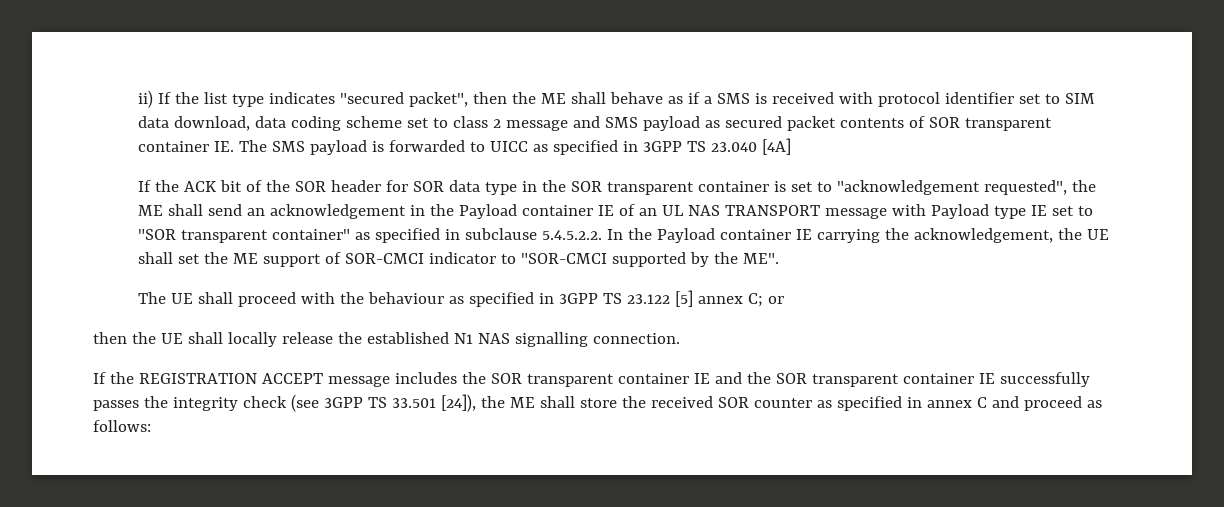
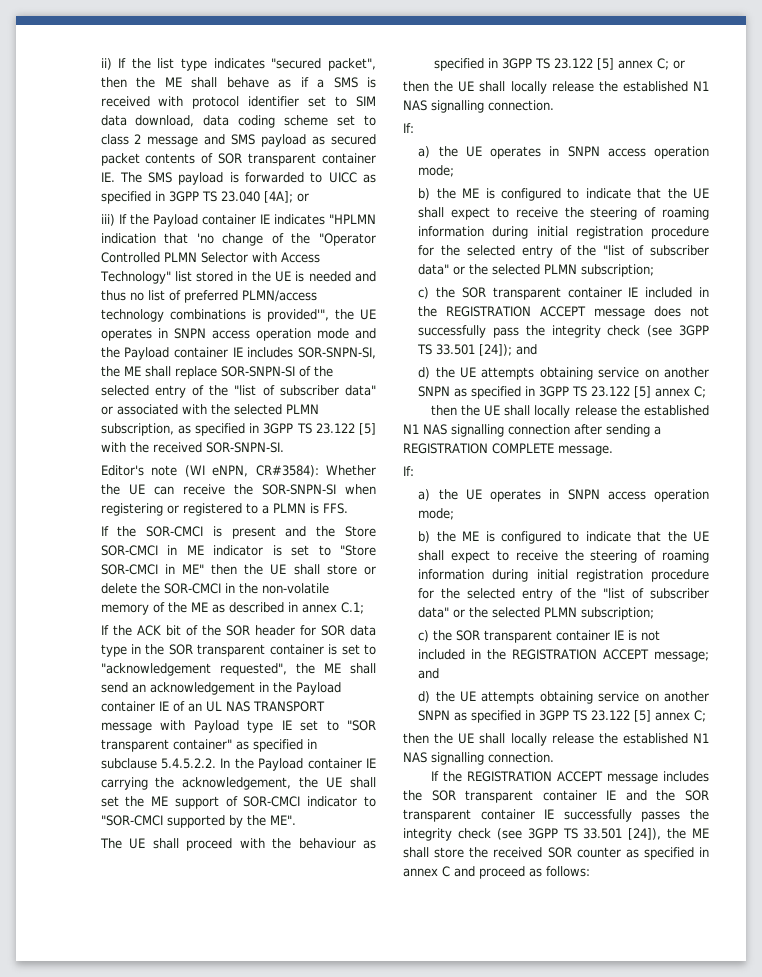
- ii) If the list type indicates "secured packet", then the ME shall behave as if a SMS is received with protocol identifier set to SIM data download, data coding scheme set to class 2 message and SMS payload as secured packet contents of SOR transparent container IE. The SMS payload is forwarded to UICC as specified in 3GPP TS 23.040 [4A]
+ ii) If the list type indicates "secured packet", then the ME shall behave as if a SMS is received with protocol identifier set to SIM data download, data coding scheme set to class 2 message and SMS payload as secured packet contents of SOR transparent container IE. The SMS payload is forwarded to UICC as specified in 3GPP TS 23.040 [4A]; or
+ iii) If the Payload container IE indicates "HPLMN indication that 'no change of the "Operator Controlled PLMN Selector with Access Technology" list stored in the UE is needed and thus no list of preferred PLMN/access technology combinations is provided'", the UE operates in SNPN access operation mode and the Payload container IE includes SOR-SNPN-SI, the ME shall replace SOR-SNPN-SI of the selected entry of the "list of subscriber data" or associated with the selected PLMN subscription, as specified in 3GPP TS 23.122 [5] with the received SOR-SNPN-SI.
+ Editor's note (WI eNPN, CR#3584): Whether the UE can receive the SOR-SNPN-SI when registering or registered to a PLMN is FFS.
+ If the SOR-CMCI is present and the Store SOR-CMCI in ME indicator is set to "Store SOR-CMCI in ME" then the UE shall store or delete the SOR-CMCI in the non-volatile memory of the ME as described in annex C.1;
  The UE shall proceed with the behaviour as specified in 3GPP TS 23.122 [5] annex C; or
+ then the UE shall locally release the established N1 NAS signalling connection.
+ If:
+ a) the UE operates in SNPN access operation mode;
+ b) the ME is configured to indicate that the UE shall expect to receive the steering of roaming information during initial registration procedure for the selected entry of the "list of subscriber data" or the selected PLMN subscription;
+ c) the SOR transparent container IE included in the REGISTRATION ACCEPT message does not successfully pass the integrity check (see 3GPP TS 33.501 [24]); and
+ d) the UE attempts obtaining service on another SNPN as specified in 3GPP TS 23.122 [5] annex C;
+ then the UE shall locally release the established N1 NAS signalling connection after sending a REGISTRATION COMPLETE message.
+ If:
+ a) the UE operates in SNPN access operation mode;
+ b) the ME is configured to indicate that the UE shall expect to receive the steering of roaming information during initial registration procedure for the selected entry of the "list of subscriber data" or the selected PLMN subscription;
+ c) the SOR transparent container IE is not included in the REGISTRATION ACCEPT message; and
+ d) the UE attempts obtaining service on another SNPN as specified in 3GPP TS 23.122 [5] annex C;

